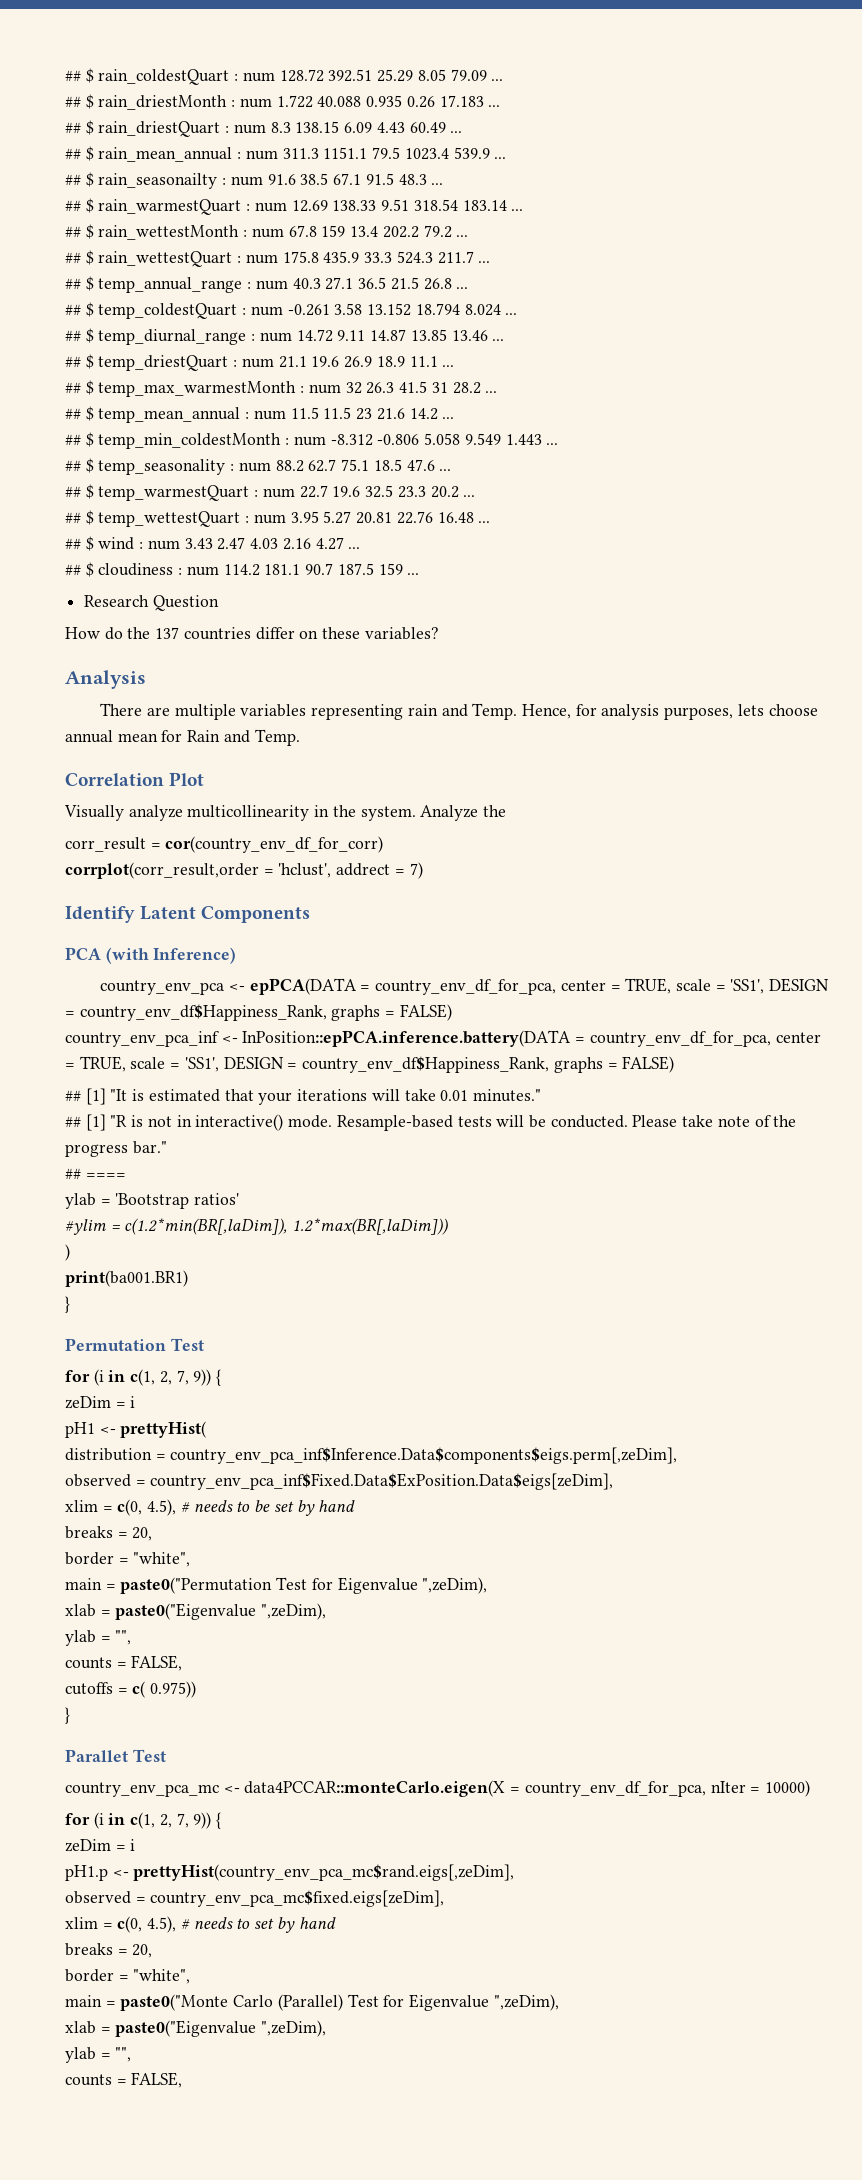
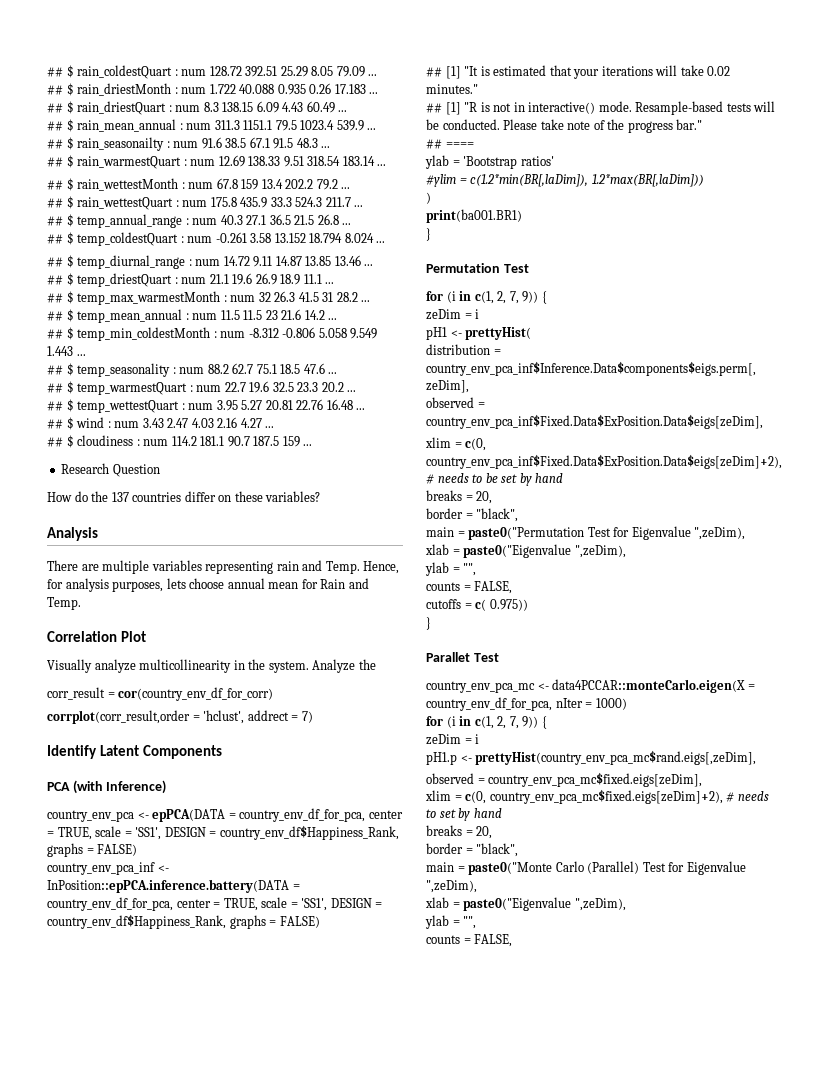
- ## [1] "It is estimated that your iterations will take 0.01 minutes."
+ ## [1] "It is estimated that your iterations will take 0.02 minutes."
- xlim = c(0, 4.5), # needs to be set by hand
+ xlim = c(0, country_env_pca_inf$Fixed.Data$ExPosition.Data$eigs[zeDim]+2), # needs to be set by hand
  breaks = 20,
- border = "white",
+ border = "black",
- country_env_pca_mc <- data4PCCAR::monteCarlo.eigen(X = country_env_df_for_pca, nIter = 10000)
+ country_env_pca_mc <- data4PCCAR::monteCarlo.eigen(X = country_env_df_for_pca, nIter = 1000)
- xlim = c(0, 4.5), # needs to set by hand
+ xlim = c(0, country_env_pca_mc$fixed.eigs[zeDim]+2), # needs to set by hand
  breaks = 20,
- border = "white",
+ border = "black",

